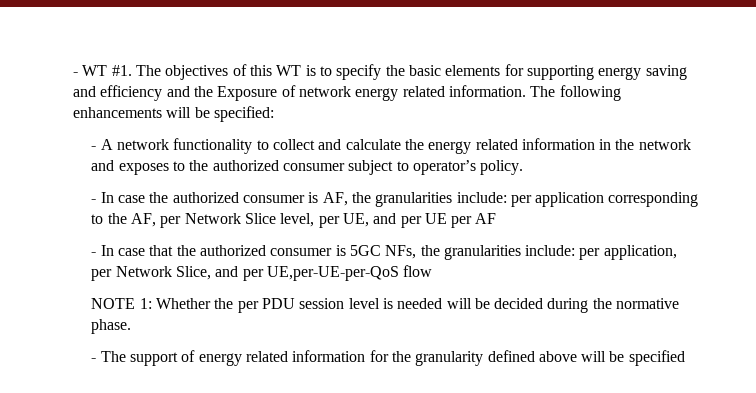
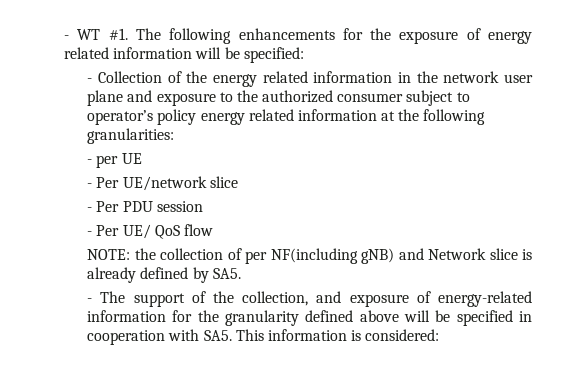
- The objectives of this WT is to specify the basic elements for supporting energy saving and efficiency and the Exposure of network energy related information. The following enhancements will be specified:
- - A network functionality to collect and calculate the energy related information in the network and exposes to the authorized consumer subject to operator’s policy.
- - In case the authorized consumer is AF, the granularities include: per application corresponding to the AF, per Network Slice level, per UE, and per UE per AF
- - In case that the authorized consumer is 5GC NFs, the granularities include: per application, per Network Slice, and per UE,per-UE-per-QoS flow
- NOTE 1: Whether the per PDU session level is needed will be decided during the normative phase.
- - The support of energy related information for the granularity defined above will be specified
+ The following enhancements for the exposure of energy related information will be specified:
+ - Collection of the energy related information in the network user plane and exposure to the authorized consumer subject to operator’s policy energy related information at the following granularities:
+ - per UE
+ - Per UE/network slice
+ - Per PDU session
+ - Per UE/ QoS flow
+ NOTE: the collection of per NF(including gNB) and Network slice is already defined by SA5.
+ - The support of the collection, and exposure of energy-related information for the granularity defined above will be specified in cooperation with SA5. This information is considered:

